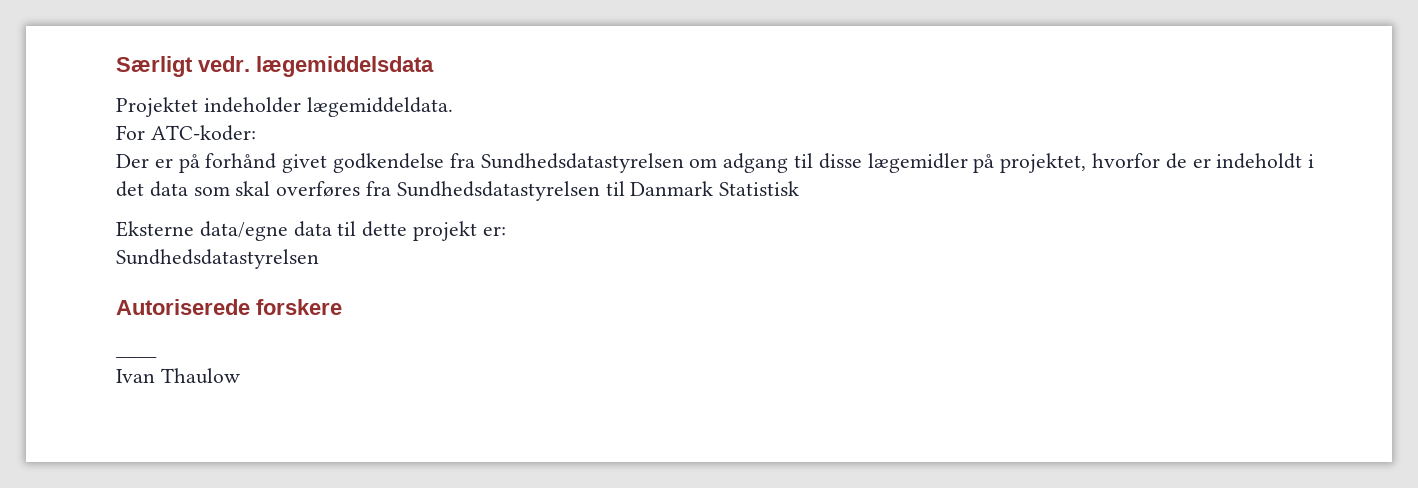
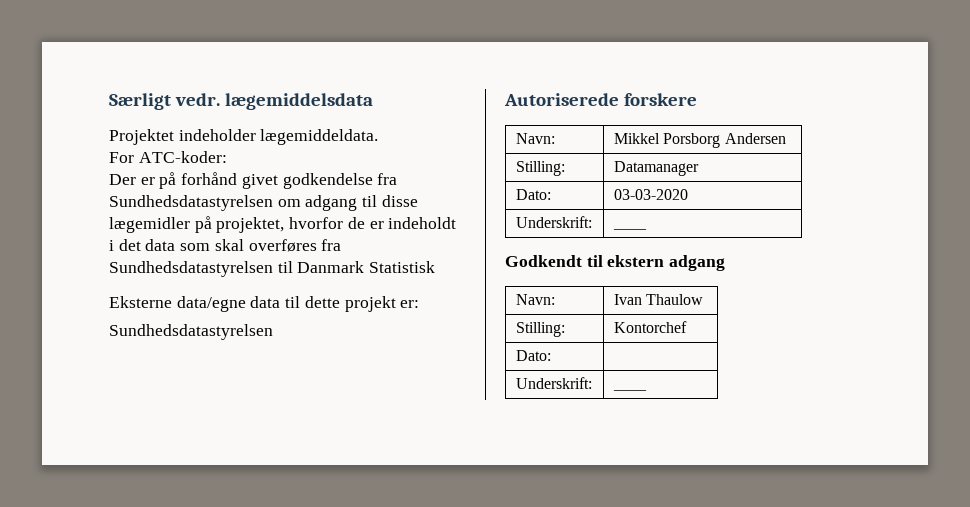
- ____
- Ivan Thaulow
+ Navn: | Mikkel Porsborg Andersen
+ Stilling: | Datamanager
+ Dato: | 03-03-2020
+ Underskrift: | ____
+ Godkendt til ekstern adgang
+ Navn: | Ivan Thaulow
+ Stilling: | Kontorchef
+ Dato: |
+ Underskrift: | ____

